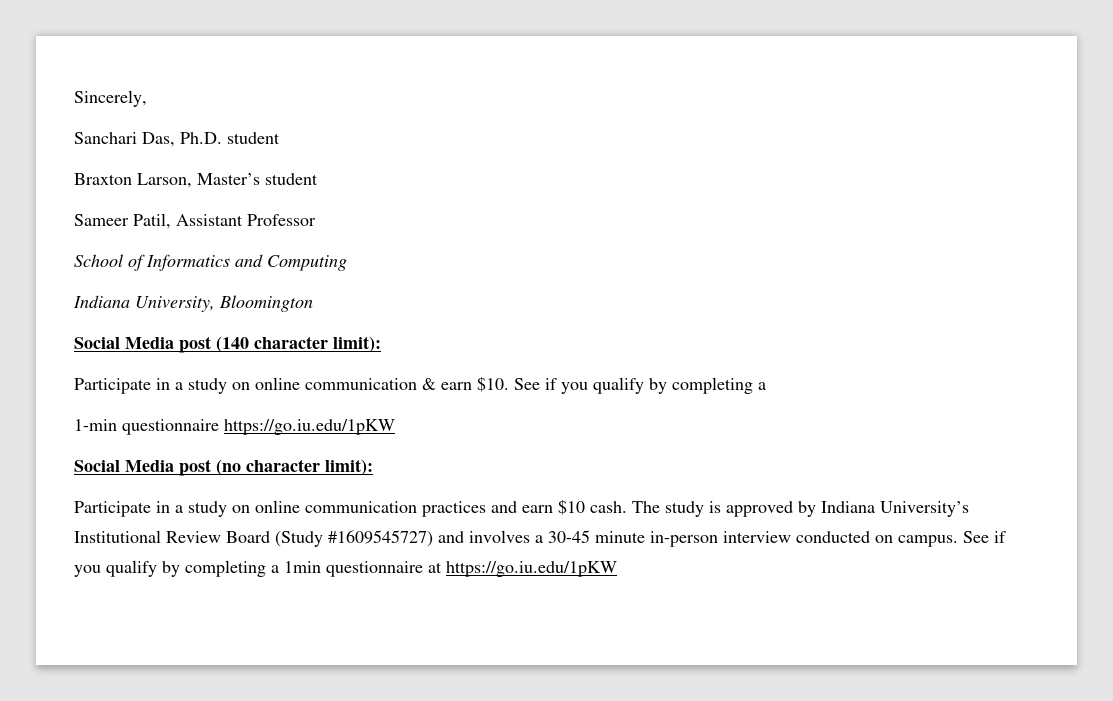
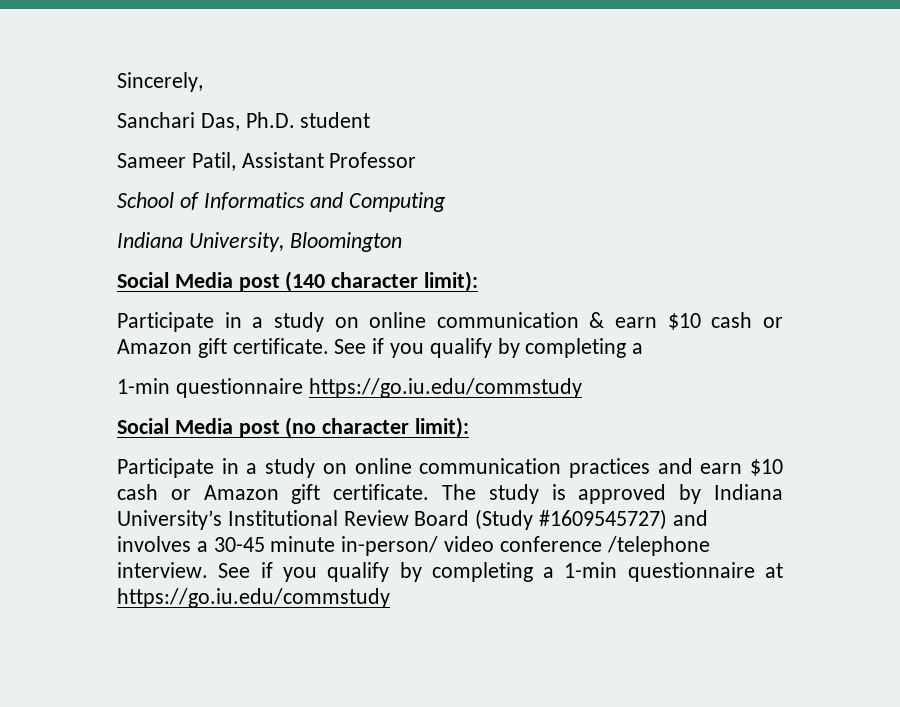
- Braxton Larson, Master’s student
- Participate in a study on online communication & earn $10.
+ Participate in a study on online communication & earn $10 cash or Amazon gift certificate.
- 1-min questionnaire https://go.iu.edu/1pKW
+ 1-min questionnaire https://go.iu.edu/commstudy
- Participate in a study on online communication practices and earn $10 cash.
+ Participate in a study on online communication practices and earn $10 cash or Amazon gift certificate.
- The study is approved by Indiana University’s Institutional Review Board (Study #1609545727) and involves a 30-45 minute in-person interview conducted on campus. See if you qualify by completing a 1min questionnaire at https://go.iu.edu/1pKW
+ The study is approved by Indiana University’s Institutional Review Board (Study #1609545727) and involves a 30-45 minute in-person/ video conference /telephone interview. See if you qualify by completing a 1-min questionnaire at https://go.iu.edu/commstudy

